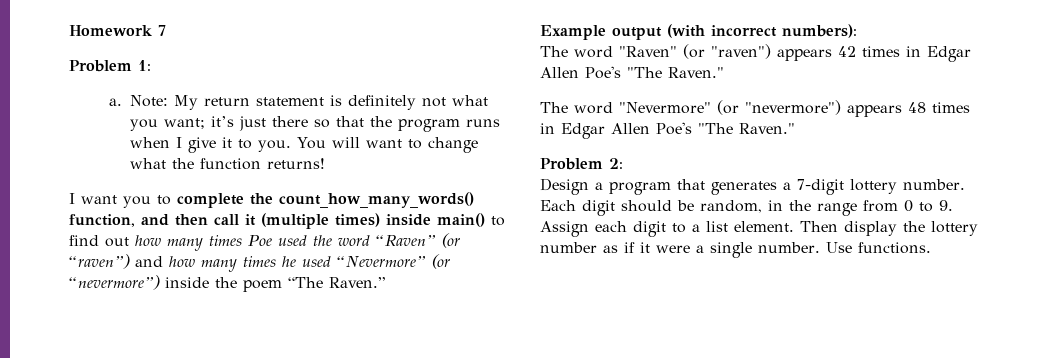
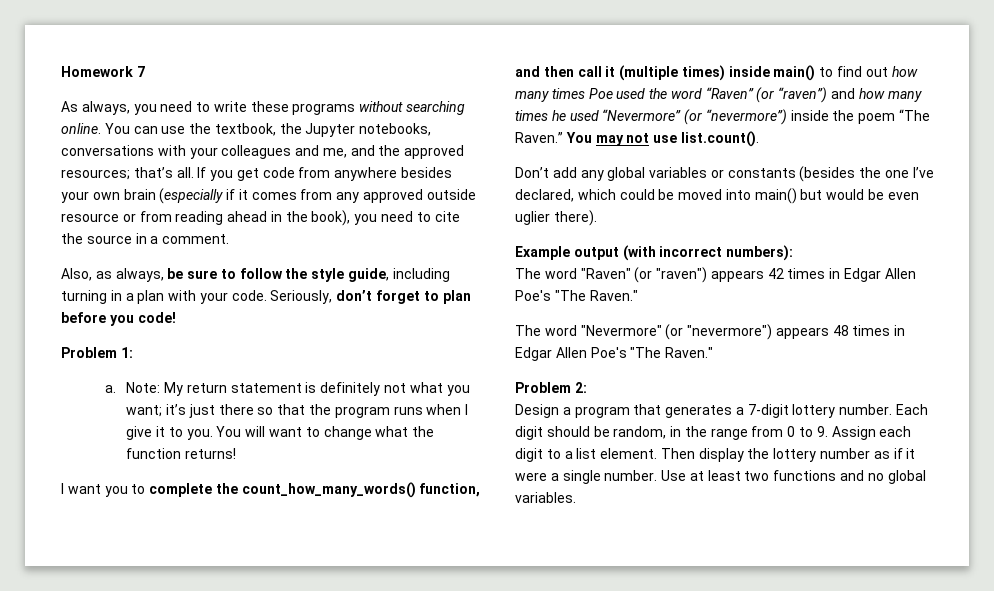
+ As always, you need to write these programs without searching online. You can use the textbook, the Jupyter notebooks, conversations with your colleagues and me, and the approved resources; that’s all. If you get code from anywhere besides your own brain (especially if it comes from any approved outside resource or from reading ahead in the book), you need to cite the source in a comment.
+ Also, as always, be sure to follow the style guide, including turning in a plan with your code. Seriously, don’t forget to plan before you code!
+ You may not use list.count().
+ Don’t add any global variables or constants (besides the one I’ve declared, which could be moved into main() but would be even uglier there).
- Use functions.
+ Use at least two functions and no global variables.

